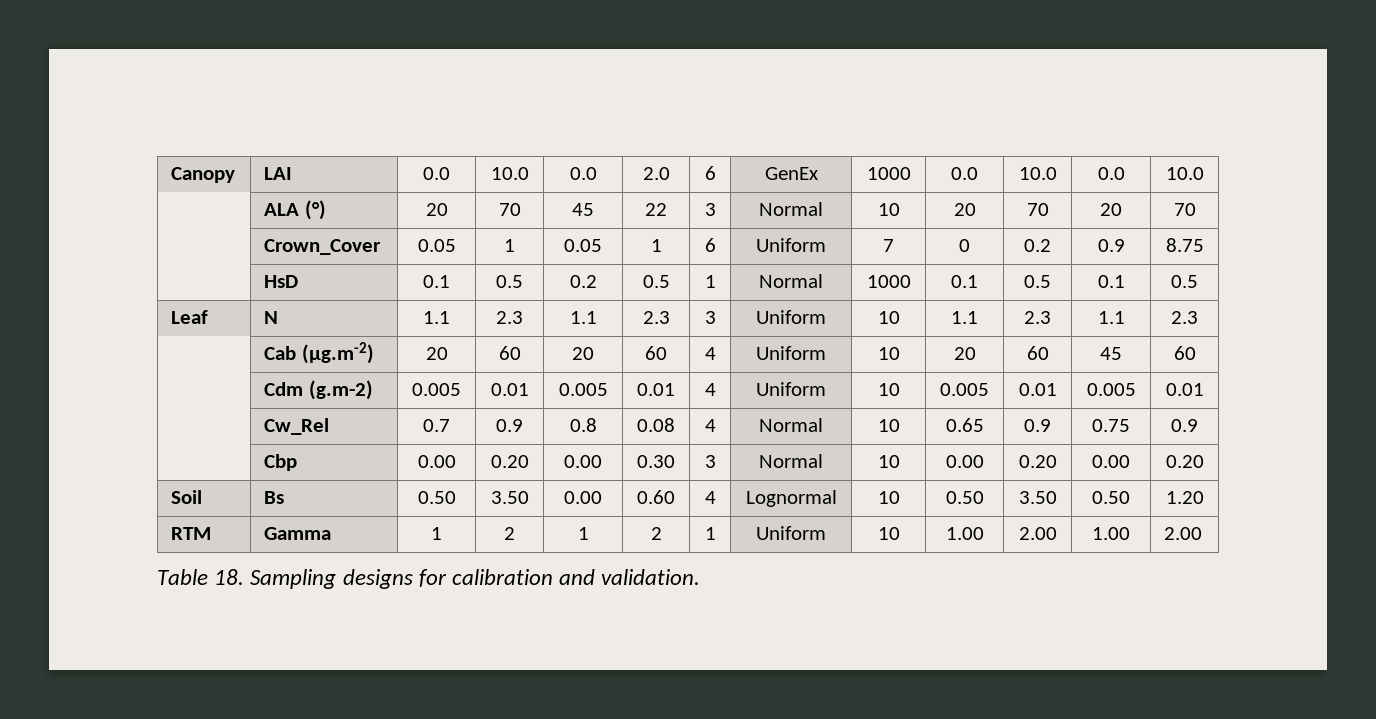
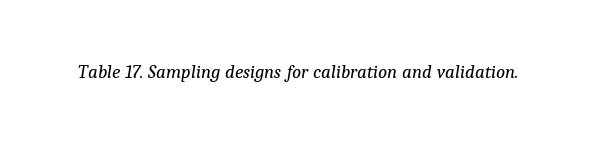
- Canopy | LAI | 0.0 | 10.0 | 0.0 | 2.0 | 6 | GenEx | 1000 | 0.0 | 10.0 | 0.0 | 10.0
- | ALA (°) | 20 | 70 | 45 | 22 | 3 | Normal | 10 | 20 | 70 | 20 | 70
- | Crown_Cover | 0.05 | 1 | 0.05 | 1 | 6 | Uniform | 7 | 0 | 0.2 | 0.9 | 8.75
- | HsD | 0.1 | 0.5 | 0.2 | 0.5 | 1 | Normal | 1000 | 0.1 | 0.5 | 0.1 | 0.5
- Leaf | N | 1.1 | 2.3 | 1.1 | 2.3 | 3 | Uniform | 10 | 1.1 | 2.3 | 1.1 | 2.3
- | Cab (µg.m-2) | 20 | 60 | 20 | 60 | 4 | Uniform | 10 | 20 | 60 | 45 | 60
- | Cdm (g.m-2) | 0.005 | 0.01 | 0.005 | 0.01 | 4 | Uniform | 10 | 0.005 | 0.01 | 0.005 | 0.01
- | Cw_Rel | 0.7 | 0.9 | 0.8 | 0.08 | 4 | Normal | 10 | 0.65 | 0.9 | 0.75 | 0.9
- | Cbp | 0.00 | 0.20 | 0.00 | 0.30 | 3 | Normal | 10 | 0.00 | 0.20 | 0.00 | 0.20
- Soil | Bs | 0.50 | 3.50 | 0.00 | 0.60 | 4 | Lognormal | 10 | 0.50 | 3.50 | 0.50 | 1.20
- RTM | Gamma | 1 | 2 | 1 | 2 | 1 | Uniform | 10 | 1.00 | 2.00 | 1.00 | 2.00
- Table 18. Sampling designs for calibration and validation.
+ Table 17. Sampling designs for calibration and validation.

